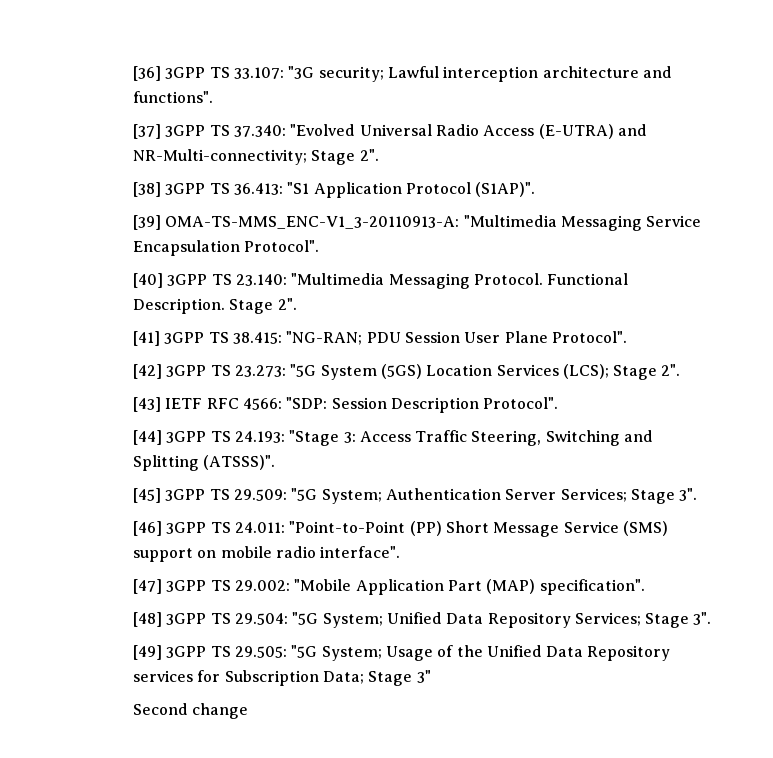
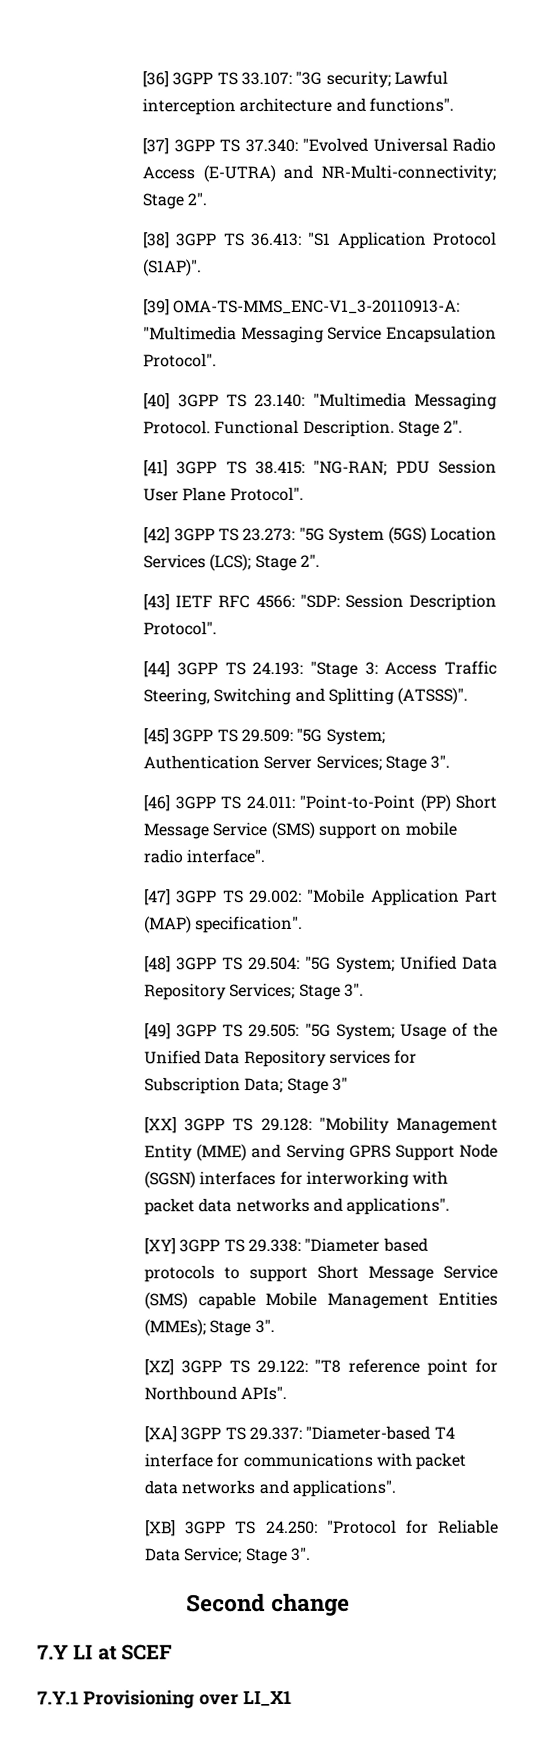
+ [XX] 3GPP TS 29.128: "Mobility Management Entity (MME) and Serving GPRS Support Node (SGSN) interfaces for interworking with packet data networks and applications".
+ [XY] 3GPP TS 29.338: "Diameter based protocols to support Short Message Service (SMS) capable Mobile Management Entities (MMEs); Stage 3".
+ [XZ] 3GPP TS 29.122: "T8 reference point for Northbound APIs".
+ [XA] 3GPP TS 29.337: "Diameter-based T4 interface for communications with packet data networks and applications".
+ [XB] 3GPP TS 24.250: "Protocol for Reliable Data Service; Stage 3".
  Second change
+ 7.Y LI at SCEF
+ 7.Y.1 Provisioning over LI_X1

